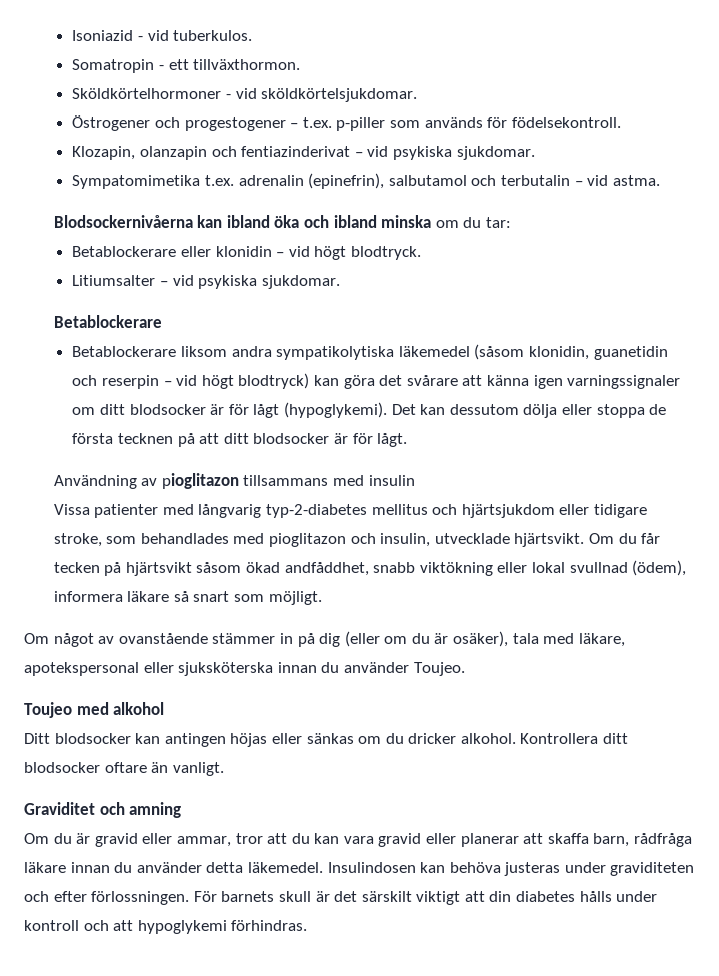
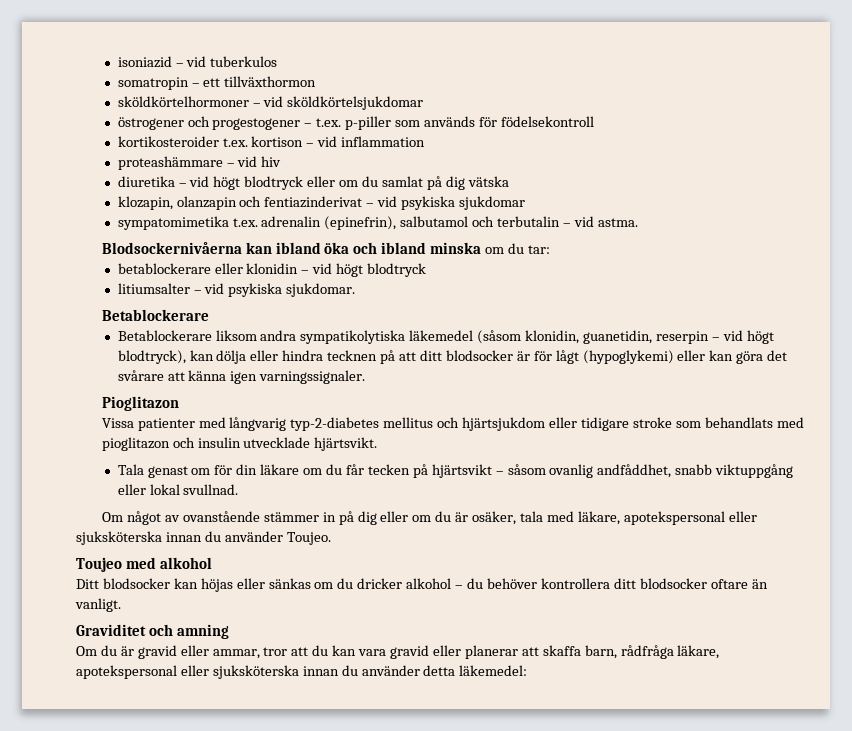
- Isoniazid - vid tuberkulos.
- Somatropin - ett tillväxthormon.
- Sköldkörtelhormoner - vid sköldkörtelsjukdomar.
- Östrogener och progestogener – t.ex. p-piller som används för födelsekontroll.
- Klozapin, olanzapin och fentiazinderivat – vid psykiska sjukdomar.
- Sympatomimetika t.ex. adrenalin (epinefrin), salbutamol och terbutalin – vid astma.
+ isoniazid – vid tuberkulos
+ somatropin – ett tillväxthormon
+ sköldkörtelhormoner – vid sköldkörtelsjukdomar
+ östrogener och progestogener – t.ex. p-piller som används för födelsekontroll
+ kortikosteroider t.ex. kortison – vid inflammation
+ proteashämmare – vid hiv
+ diuretika – vid högt blodtryck eller om du samlat på dig vätska
+ klozapin, olanzapin och fentiazinderivat – vid psykiska sjukdomar
+ sympatomimetika t.ex. adrenalin (epinefrin), salbutamol och terbutalin – vid astma.
- Betablockerare eller klonidin – vid högt blodtryck.
- Litiumsalter – vid psykiska sjukdomar.
+ betablockerare eller klonidin – vid högt blodtryck
+ litiumsalter – vid psykiska sjukdomar.
- Betablockerare liksom andra sympatikolytiska läkemedel (såsom klonidin, guanetidin och reserpin – vid högt blodtryck) kan göra det svårare att känna igen varningssignaler om ditt blodsocker är för lågt (hypoglykemi). Det kan dessutom dölja eller stoppa de första tecknen på att ditt blodsocker är för lågt.
- Användning av pioglitazon tillsammans med insulin
+ Betablockerare liksom andra sympatikolytiska läkemedel (såsom klonidin, guanetidin, reserpin – vid högt blodtryck), kan dölja eller hindra tecknen på att ditt blodsocker är för lågt (hypoglykemi) eller kan göra det svårare att känna igen varningssignaler.
+ Pioglitazon
- Vissa patienter med långvarig typ-2-diabetes mellitus och hjärtsjukdom eller tidigare stroke, som behandlades med pioglitazon och insulin, utvecklade hjärtsvikt. Om du får tecken på hjärtsvikt såsom ökad andfåddhet, snabb viktökning eller lokal svullnad (ödem), informera läkare så snart som möjligt.
+ Vissa patienter med långvarig typ-2-diabetes mellitus och hjärtsjukdom eller tidigare stroke som behandlats med pioglitazon och insulin utvecklade hjärtsvikt.
+ Tala genast om för din läkare om du får tecken på hjärtsvikt – såsom ovanlig andfåddhet, snabb viktuppgång eller lokal svullnad.
- Om något av ovanstående stämmer in på dig (eller om du är osäker), tala med läkare, apotekspersonal eller sjuksköterska innan du använder Toujeo.
+ Om något av ovanstående stämmer in på dig eller om du är osäker, tala med läkare, apotekspersonal eller sjuksköterska innan du använder Toujeo.
- Ditt blodsocker kan antingen höjas eller sänkas om du dricker alkohol. Kontrollera ditt blodsocker oftare än vanligt.
+ Ditt blodsocker kan höjas eller sänkas om du dricker alkohol – du behöver kontrollera ditt blodsocker oftare än vanligt.
- Om du är gravid eller ammar, tror att du kan vara gravid eller planerar att skaffa barn, rådfråga läkare innan du använder detta läkemedel. Insulindosen kan behöva justeras under graviditeten och efter förlossningen. För barnets skull är det särskilt viktigt att din diabetes hålls under kontroll och att hypoglykemi förhindras.
+ Om du är gravid eller ammar, tror att du kan vara gravid eller planerar att skaffa barn, rådfråga läkare, apotekspersonal eller sjuksköterska innan du använder detta läkemedel:

